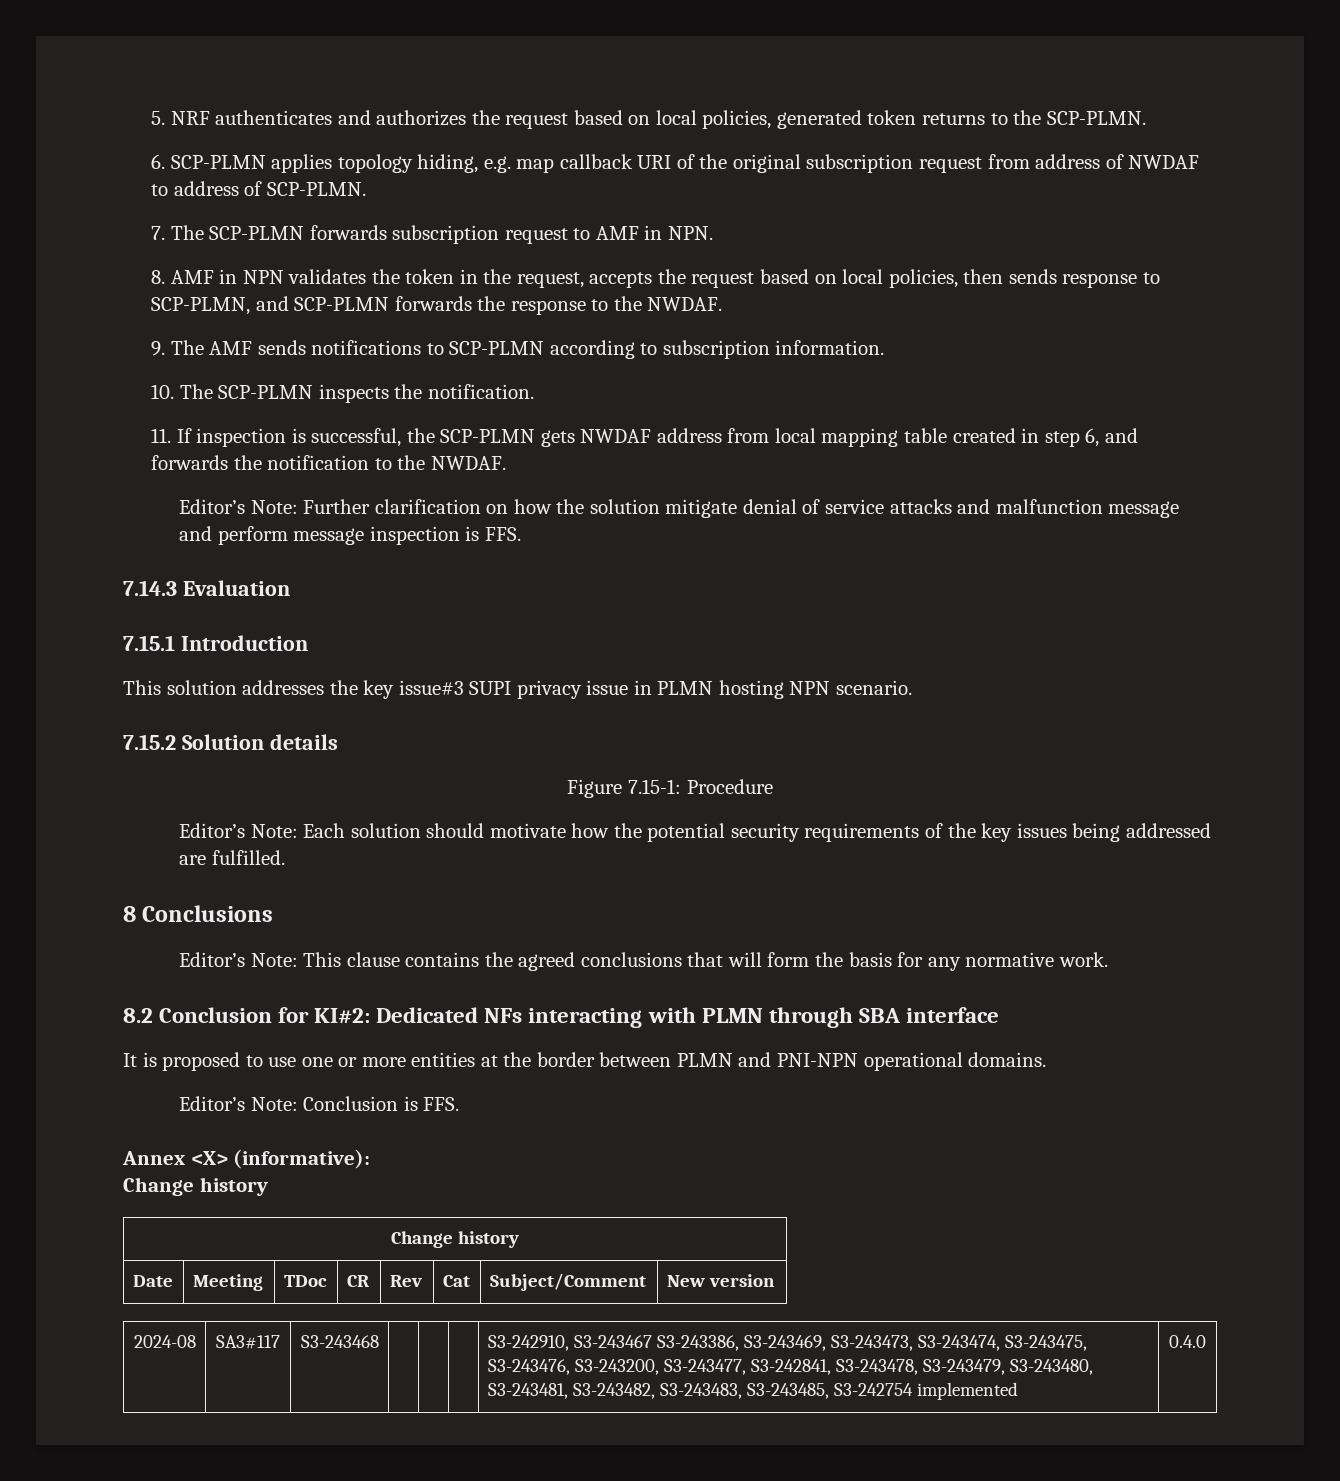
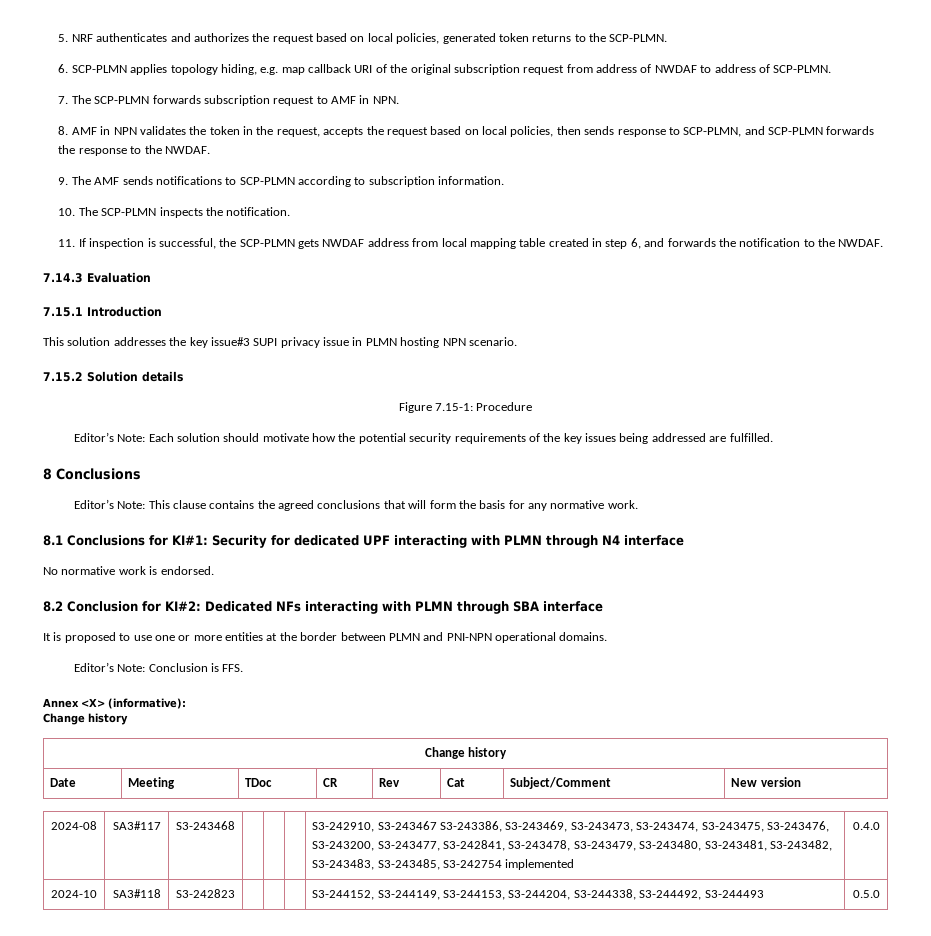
- Editor’s Note: Further clarification on how the solution mitigate denial of service attacks and malfunction message and perform message inspection is FFS.
+ 8.1 Conclusions for KI#1: Security for dedicated UPF interacting with PLMN through N4 interface
+ No normative work is endorsed.
+ 2024-10 | SA3#118 | S3-242823 | | | | S3-244152, S3-244149, S3-244153, S3-244204, S3-244338, S3-244492, S3-244493 | 0.5.0

